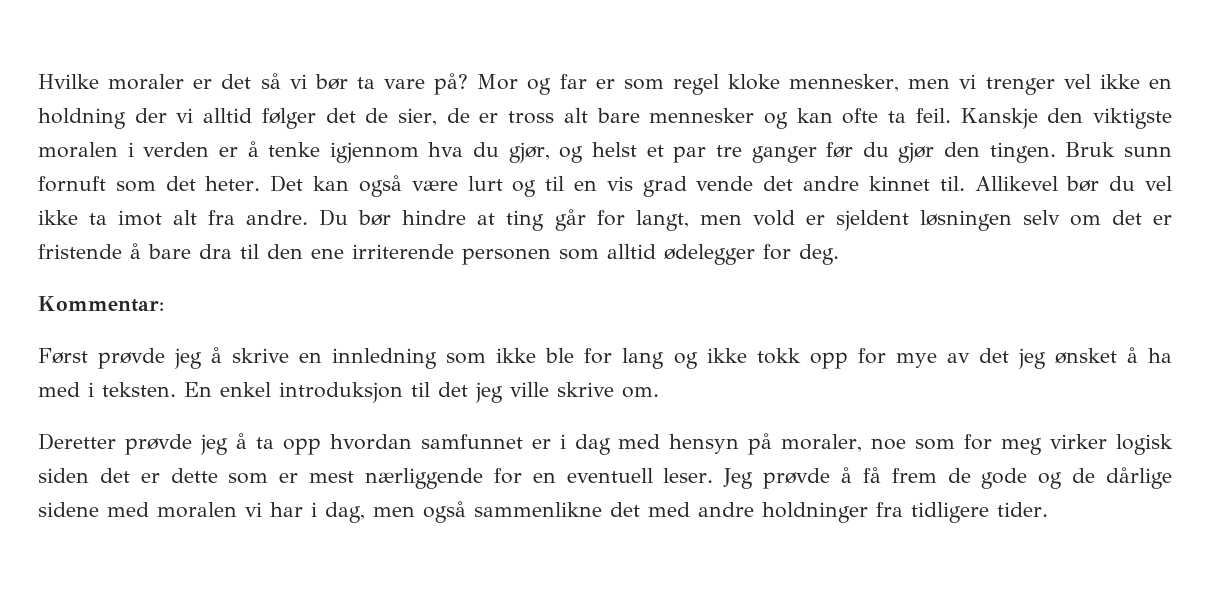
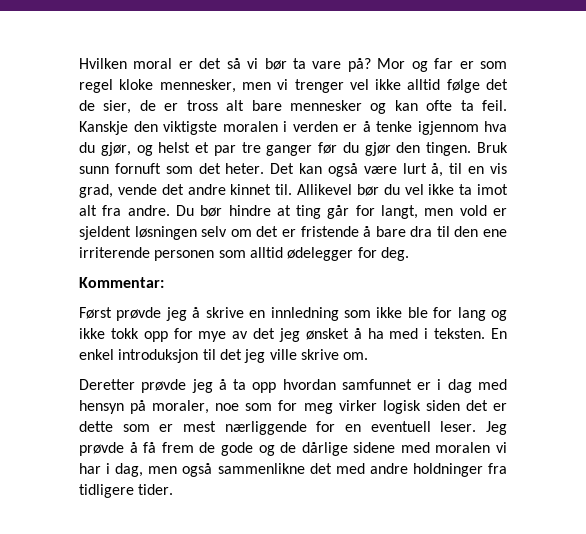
- Hvilke moraler er det så vi bør ta vare på?
+ Hvilken moral er det så vi bør ta vare på?
- Mor og far er som regel kloke mennesker, men vi trenger vel ikke en holdning der vi alltid følger det de sier, de er tross alt bare mennesker og kan ofte ta feil.
+ Mor og far er som regel kloke mennesker, men vi trenger vel ikke alltid følge det de sier, de er tross alt bare mennesker og kan ofte ta feil.
- Det kan også være lurt og til en vis grad vende det andre kinnet til.
+ Det kan også være lurt å, til en vis grad, vende det andre kinnet til.

